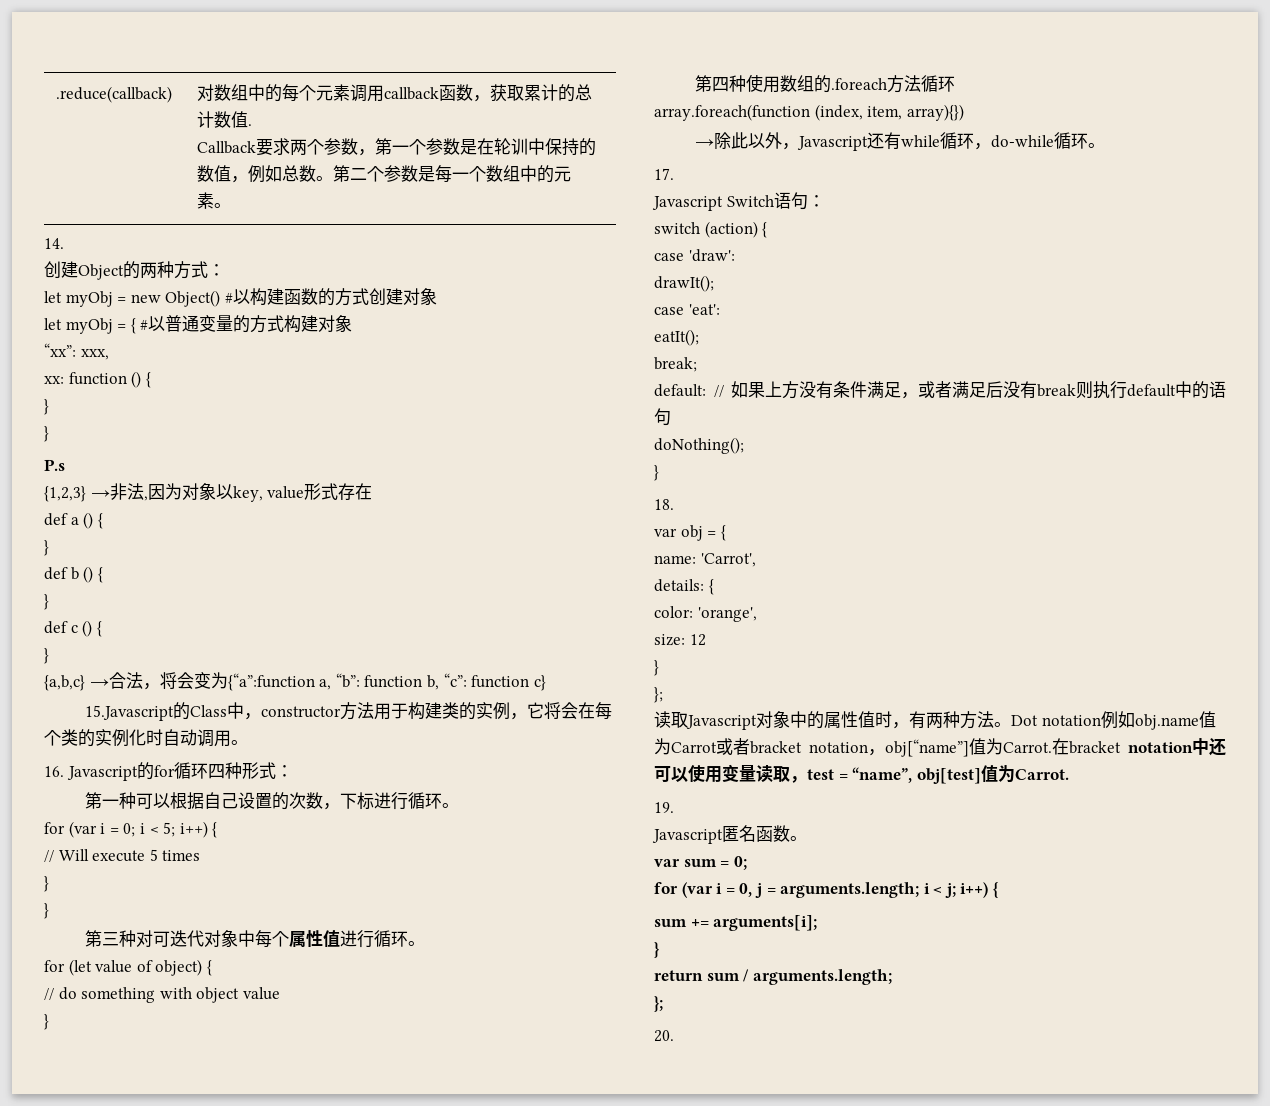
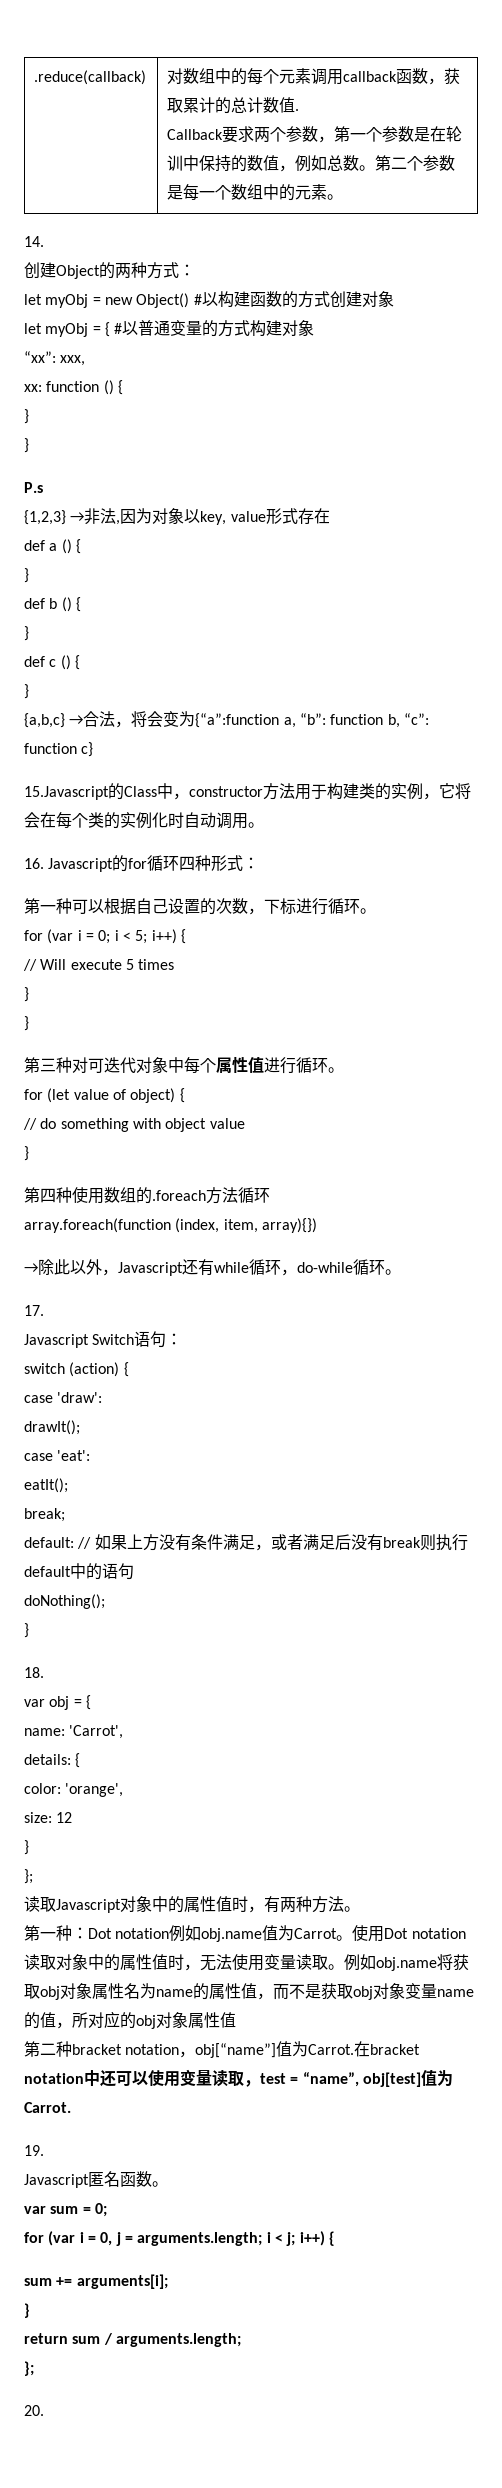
- 读取Javascript对象中的属性值时，有两种方法。Dot notation例如obj.name值为Carrot或者bracket notation，obj[“name”]值为Carrot.
+ 读取Javascript对象中的属性值时，有两种方法。
+ 第一种：Dot notation例如obj.name值为Carrot。使用Dot notation读取对象中的属性值时，无法使用变量读取。例如obj.name将获取obj对象属性名为name的属性值，而不是获取obj对象变量name的值，所对应的obj对象属性值
+ 第二种bracket notation，obj[“name”]值为Carrot.

